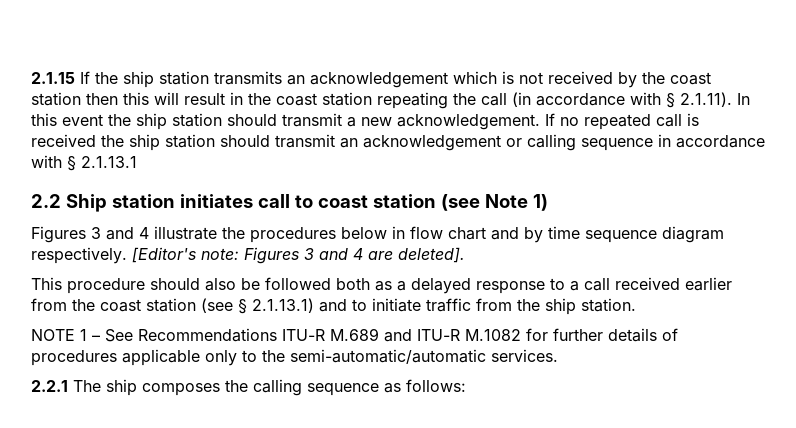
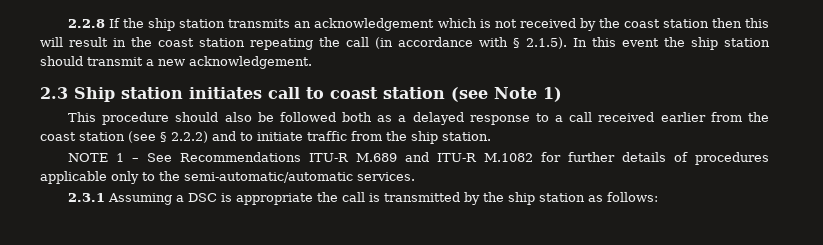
- 2.1.15 If the ship station transmits an acknowledgement which is not received by the coast station then this will result in the coast station repeating the call (in accordance with § 2.1.11). In this event the ship station should transmit a new acknowledgement. If no repeated call is received the ship station should transmit an acknowledgement or calling sequence in accordance with § 2.1.13.1
- 2.2 Ship station initiates call to coast station (see Note 1)
+ 2.2.8 If the ship station transmits an acknowledgement which is not received by the coast station then this will result in the coast station repeating the call (in accordance with § 2.1.5). In this event the ship station should transmit a new acknowledgement.
+ 2.3 Ship station initiates call to coast station (see Note 1)
- Figures 3 and 4 illustrate the procedures below in flow chart and by time sequence diagram respectively. [Editor's note: Figures 3 and 4 are deleted].
- This procedure should also be followed both as a delayed response to a call received earlier from the coast station (see § 2.1.13.1) and to initiate traffic from the ship station.
+ This procedure should also be followed both as a delayed response to a call received earlier from the coast station (see § 2.2.2) and to initiate traffic from the ship station.
- 2.2.1 The ship composes the calling sequence as follows:
+ 2.3.1 Assuming a DSC is appropriate the call is transmitted by the ship station as follows:

